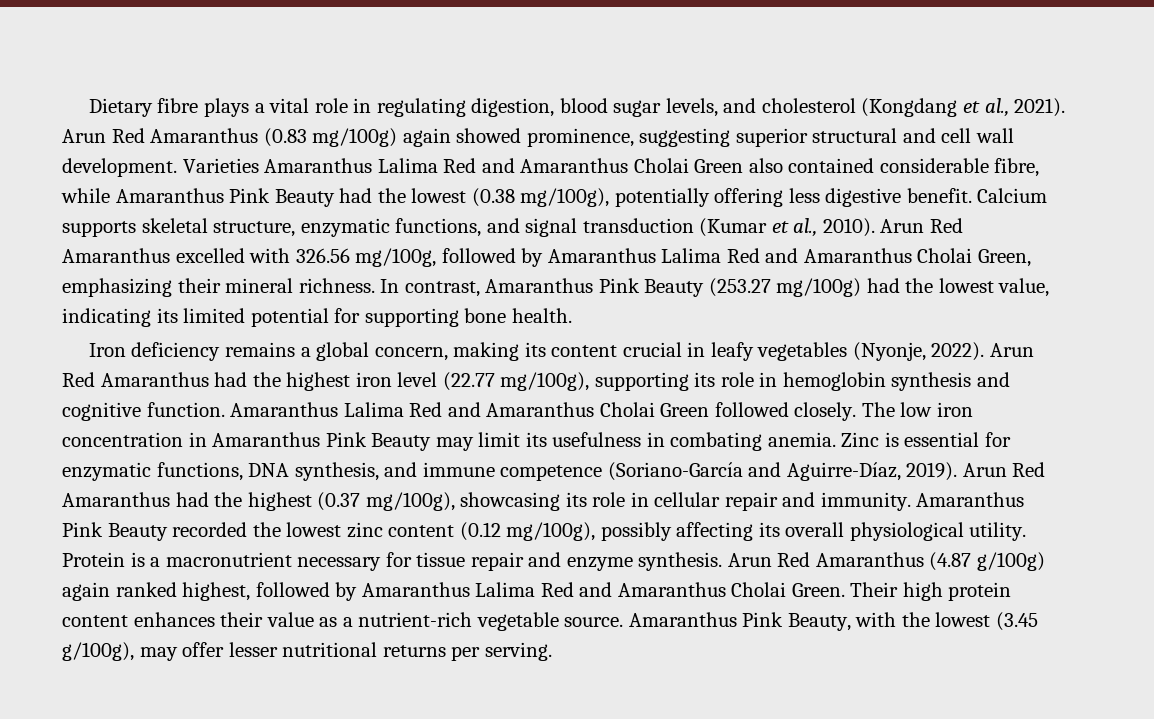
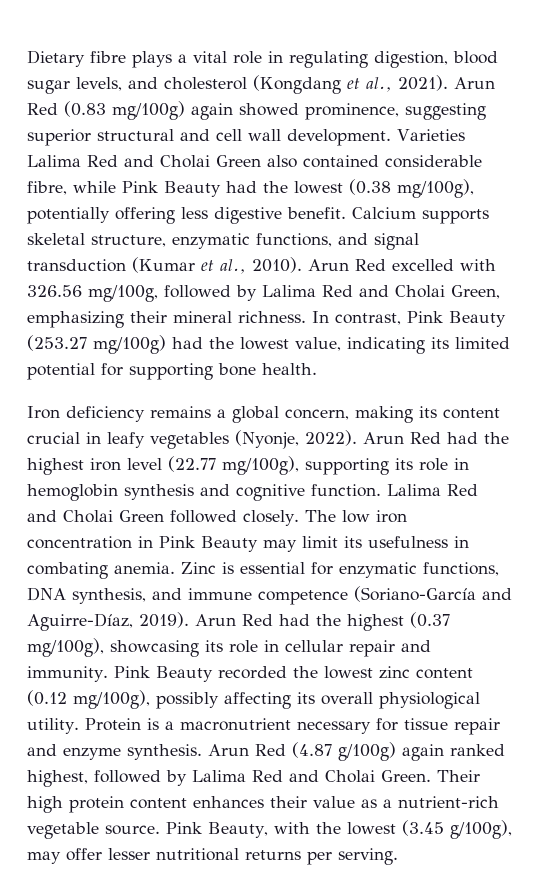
- Arun Red Amaranthus (0.83 mg/100g) again showed prominence, suggesting superior structural and cell wall development.
+ Arun Red (0.83 mg/100g) again showed prominence, suggesting superior structural and cell wall development.
- Varieties Amaranthus Lalima Red and Amaranthus Cholai Green also contained considerable fibre, while Amaranthus Pink Beauty had the lowest (0.38 mg/100g), potentially offering less digestive benefit.
+ Varieties Lalima Red and Cholai Green also contained considerable fibre, while Pink Beauty had the lowest (0.38 mg/100g), potentially offering less digestive benefit.
- Arun Red Amaranthus excelled with 326.56 mg/100g, followed by Amaranthus Lalima Red and Amaranthus Cholai Green, emphasizing their mineral richness.
+ Arun Red excelled with 326.56 mg/100g, followed by Lalima Red and Cholai Green, emphasizing their mineral richness.
- In contrast, Amaranthus Pink Beauty (253.27 mg/100g) had the lowest value, indicating its limited potential for supporting bone health.
+ In contrast, Pink Beauty (253.27 mg/100g) had the lowest value, indicating its limited potential for supporting bone health.
- Arun Red Amaranthus had the highest iron level (22.77 mg/100g), supporting its role in hemoglobin synthesis and cognitive function.
+ Arun Red had the highest iron level (22.77 mg/100g), supporting its role in hemoglobin synthesis and cognitive function.
- Amaranthus Lalima Red and Amaranthus Cholai Green followed closely.
+ Lalima Red and Cholai Green followed closely.
- The low iron concentration in Amaranthus Pink Beauty may limit its usefulness in combating anemia.
+ The low iron concentration in Pink Beauty may limit its usefulness in combating anemia.
- Arun Red Amaranthus had the highest (0.37 mg/100g), showcasing its role in cellular repair and immunity.
+ Arun Red had the highest (0.37 mg/100g), showcasing its role in cellular repair and immunity.
- Amaranthus Pink Beauty recorded the lowest zinc content (0.12 mg/100g), possibly affecting its overall physiological utility.
+ Pink Beauty recorded the lowest zinc content (0.12 mg/100g), possibly affecting its overall physiological utility.
- Arun Red Amaranthus (4.87 g/100g) again ranked highest, followed by Amaranthus Lalima Red and Amaranthus Cholai Green.
+ Arun Red (4.87 g/100g) again ranked highest, followed by Lalima Red and Cholai Green.
- Amaranthus Pink Beauty, with the lowest (3.45 g/100g), may offer lesser nutritional returns per serving.
+ Pink Beauty, with the lowest (3.45 g/100g), may offer lesser nutritional returns per serving.

